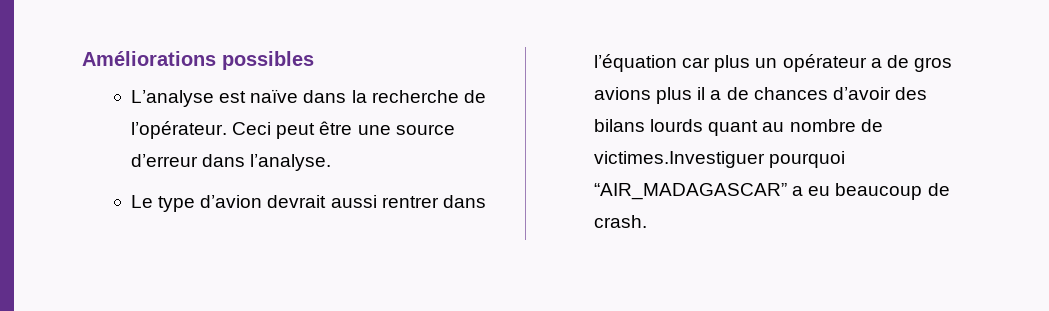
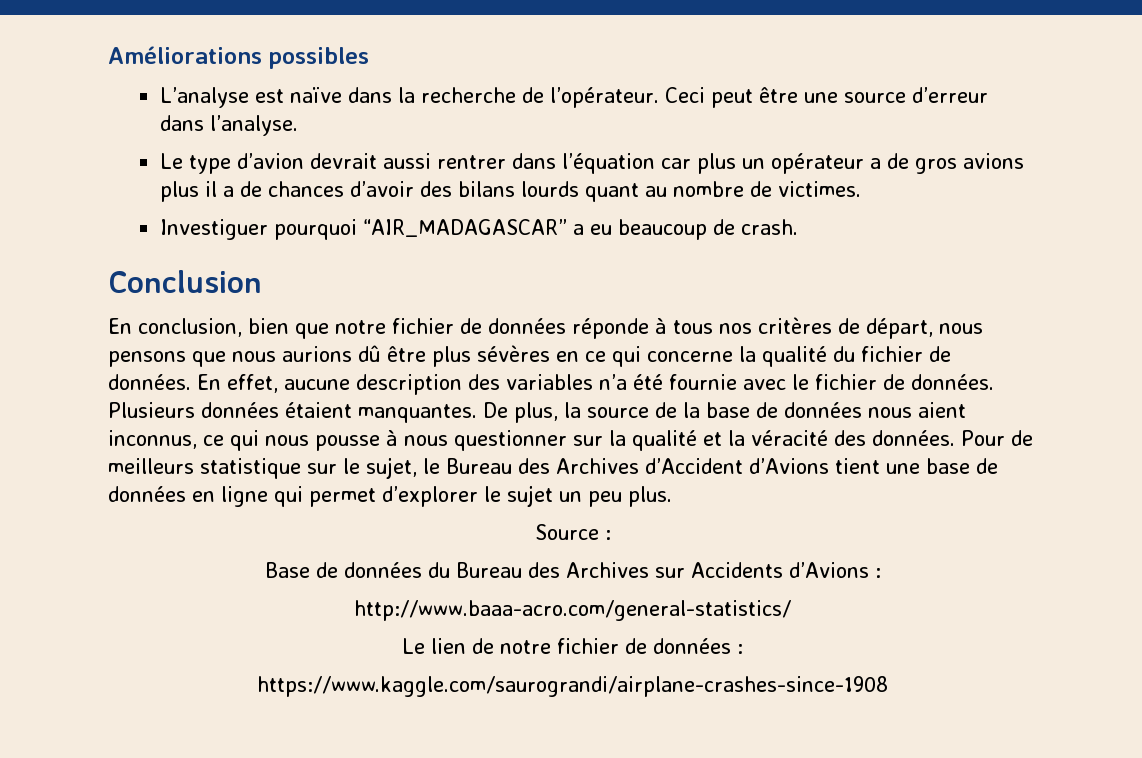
- Le type d’avion devrait aussi rentrer dans l’équation car plus un opérateur a de gros avions plus il a de chances d’avoir des bilans lourds quant au nombre de victimes.Investiguer pourquoi “AIR_MADAGASCAR” a eu beaucoup de crash.
+ Le type d’avion devrait aussi rentrer dans l’équation car plus un opérateur a de gros avions plus il a de chances d’avoir des bilans lourds quant au nombre de victimes.
+ Investiguer pourquoi “AIR_MADAGASCAR” a eu beaucoup de crash.
+ Conclusion
+ En conclusion, bien que notre fichier de données réponde à tous nos critères de départ, nous pensons que nous aurions dû être plus sévères en ce qui concerne la qualité du fichier de données. En effet, aucune description des variables n’a été fournie avec le fichier de données. Plusieurs données étaient manquantes. De plus, la source de la base de données nous aient inconnus, ce qui nous pousse à nous questionner sur la qualité et la véracité des données. Pour de meilleurs statistique sur le sujet, le Bureau des Archives d’Accident d’Avions tient une base de données en ligne qui permet d’explorer le sujet un peu plus.
+ Source :
+ Base de données du Bureau des Archives sur Accidents d’Avions :
+ http://www.baaa-acro.com/general-statistics/
+ Le lien de notre fichier de données :
+ https://www.kaggle.com/saurograndi/airplane-crashes-since-1908

